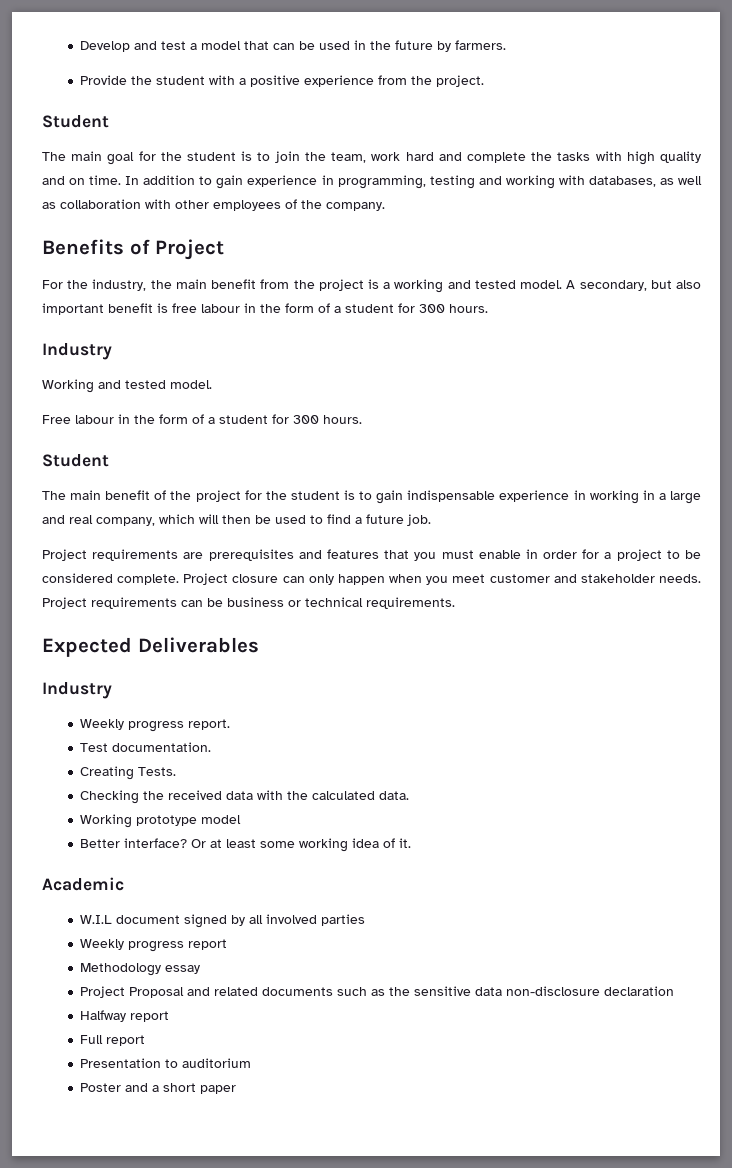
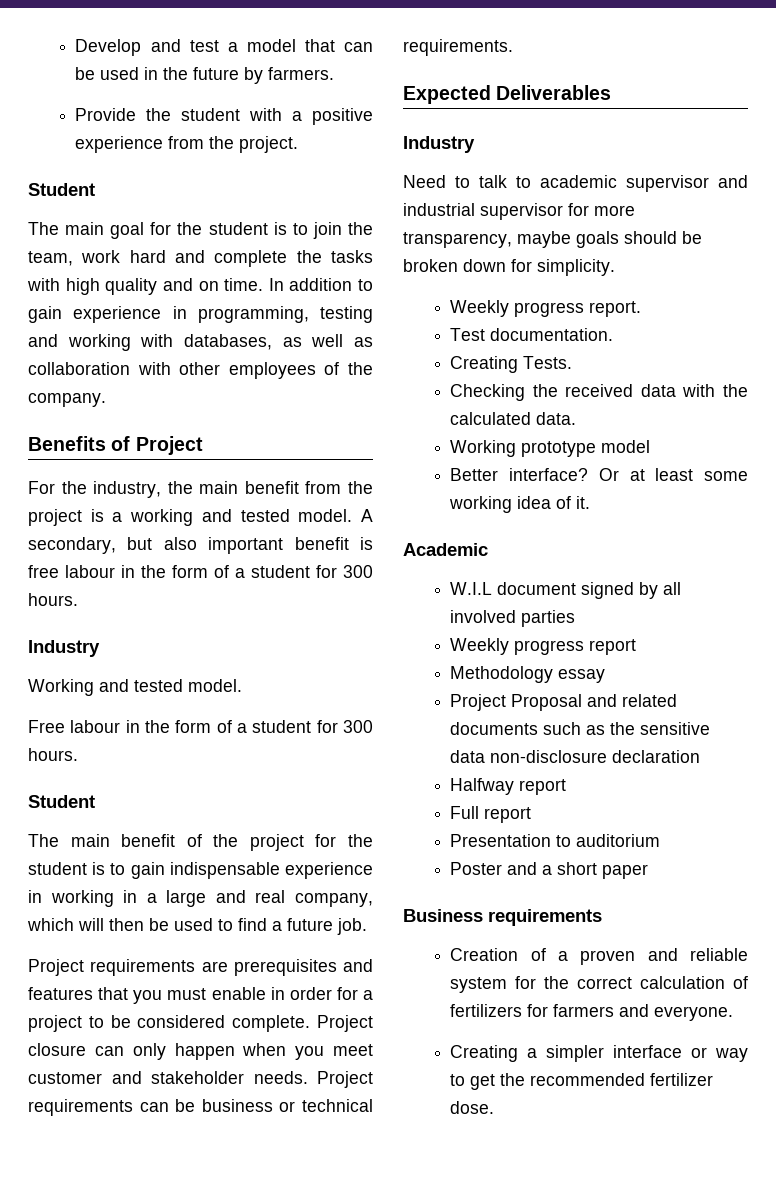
+ Need to talk to academic supervisor and industrial supervisor for more transparency, maybe goals should be broken down for simplicity.
+ Business requirements
+ Creation of a proven and reliable system for the correct calculation of fertilizers for farmers and everyone.
+ Creating a simpler interface or way to get the recommended fertilizer dose.

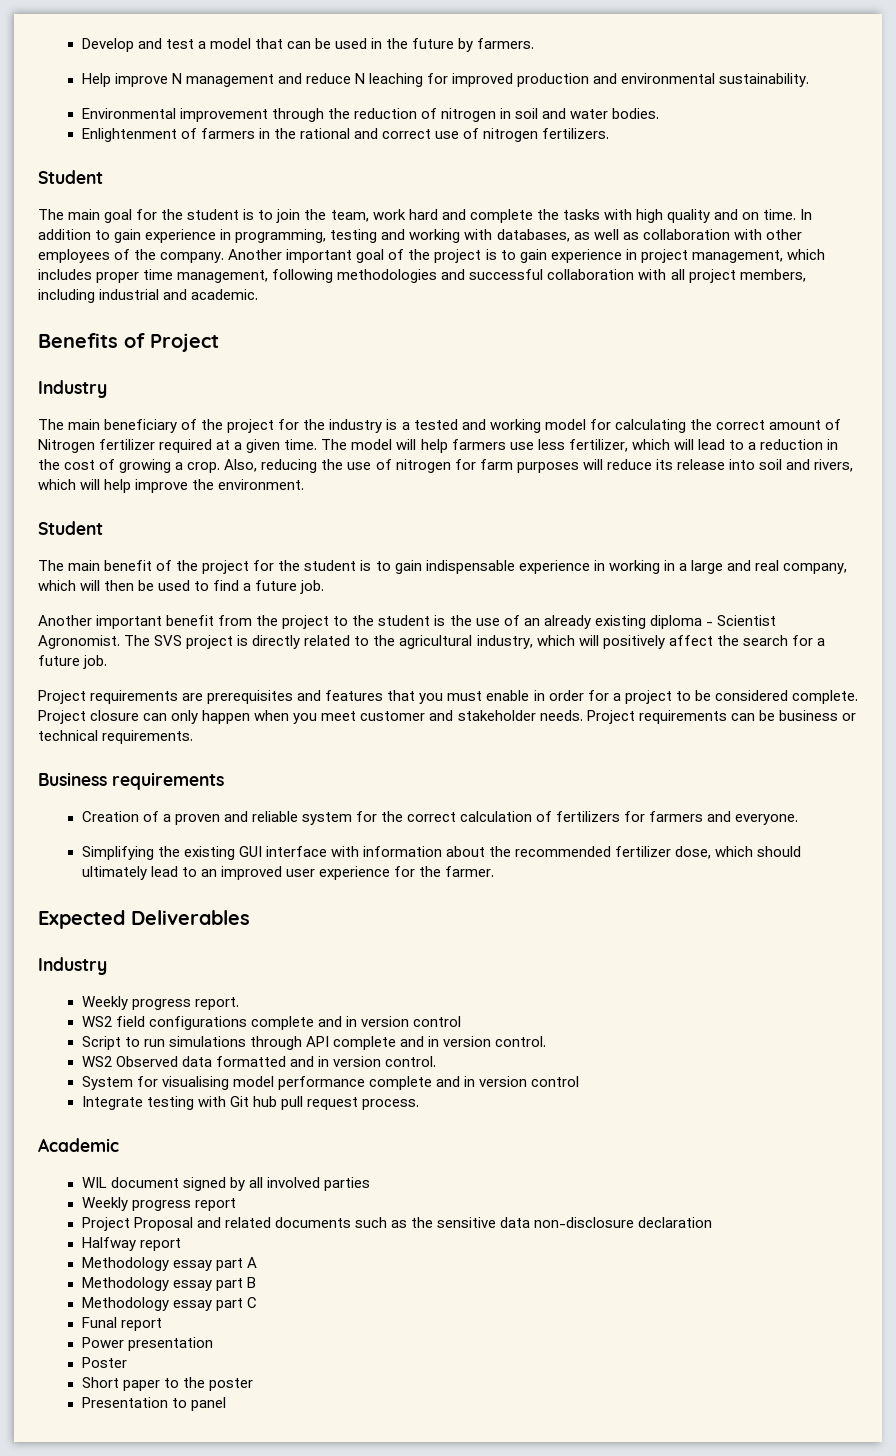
- Provide the student with a positive experience from the project.
+ Help improve N management and reduce N leaching for improved production and environmental sustainability.
+ Environmental improvement through the reduction of nitrogen in soil and water bodies.
+ Enlightenment of farmers in the rational and correct use of nitrogen fertilizers.
- In addition to gain experience in programming, testing and working with databases, as well as collaboration with other employees of the company.
+ In addition to gain experience in programming, testing and working with databases, as well as collaboration with other employees of the company. Another important goal of the project is to gain experience in project management, which includes proper time management, following methodologies and successful collaboration with all project members, including industrial and academic.
  Benefits of Project
- For the industry, the main benefit from the project is a working and tested model. A secondary, but also important benefit is free labour in the form of a student for 300 hours.
  Industry
- Working and tested model.
- Free labour in the form of a student for 300 hours.
+ The main beneficiary of the project for the industry is a tested and working model for calculating the correct amount of Nitrogen fertilizer required at a given time. The model will help farmers use less fertilizer, which will lead to a reduction in the cost of growing a crop. Also, reducing the use of nitrogen for farm purposes will reduce its release into soil and rivers, which will help improve the environment.
+ Another important benefit from the project to the student is the use of an already existing diploma - Scientist Agronomist. The SVS project is directly related to the agricultural industry, which will positively affect the search for a future job.
- Expected Deliverables
- Industry
- Need to talk to academic supervisor and industrial supervisor for more transparency, maybe goals should be broken down for simplicity.
- Weekly progress report.
- Test documentation.
- Creating Tests.
- Checking the received data with the calculated data.
- Working prototype model
- Better interface? Or at least some working idea of it.
- Academic
- W.I.L document signed by all involved parties
- Weekly progress report
- Methodology essay
- Project Proposal and related documents such as the sensitive data non-disclosure declaration
- Halfway report
- Full report
- Presentation to auditorium
- Poster and a short paper
- Creating a simpler interface or way to get the recommended fertilizer dose.
+ Simplifying the existing GUI interface with information about the recommended fertilizer dose, which should ultimately lead to an improved user experience for the farmer.
+ Expected Deliverables
+ Industry
+ Weekly progress report.
+ WS2 field configurations complete and in version control
+ Script to run simulations through API complete and in version control.
+ WS2 Observed data formatted and in version control.
+ System for visualising model performance complete and in version control
+ Integrate testing with Git hub pull request process.
+ Academic
+ WIL document signed by all involved parties
+ Weekly progress report
+ Project Proposal and related documents such as the sensitive data non-disclosure declaration
+ Halfway report
+ Methodology essay part A
+ Methodology essay part B
+ Methodology essay part C
+ Funal report
+ Power presentation
+ Poster
+ Short paper to the poster
+ Presentation to panel

